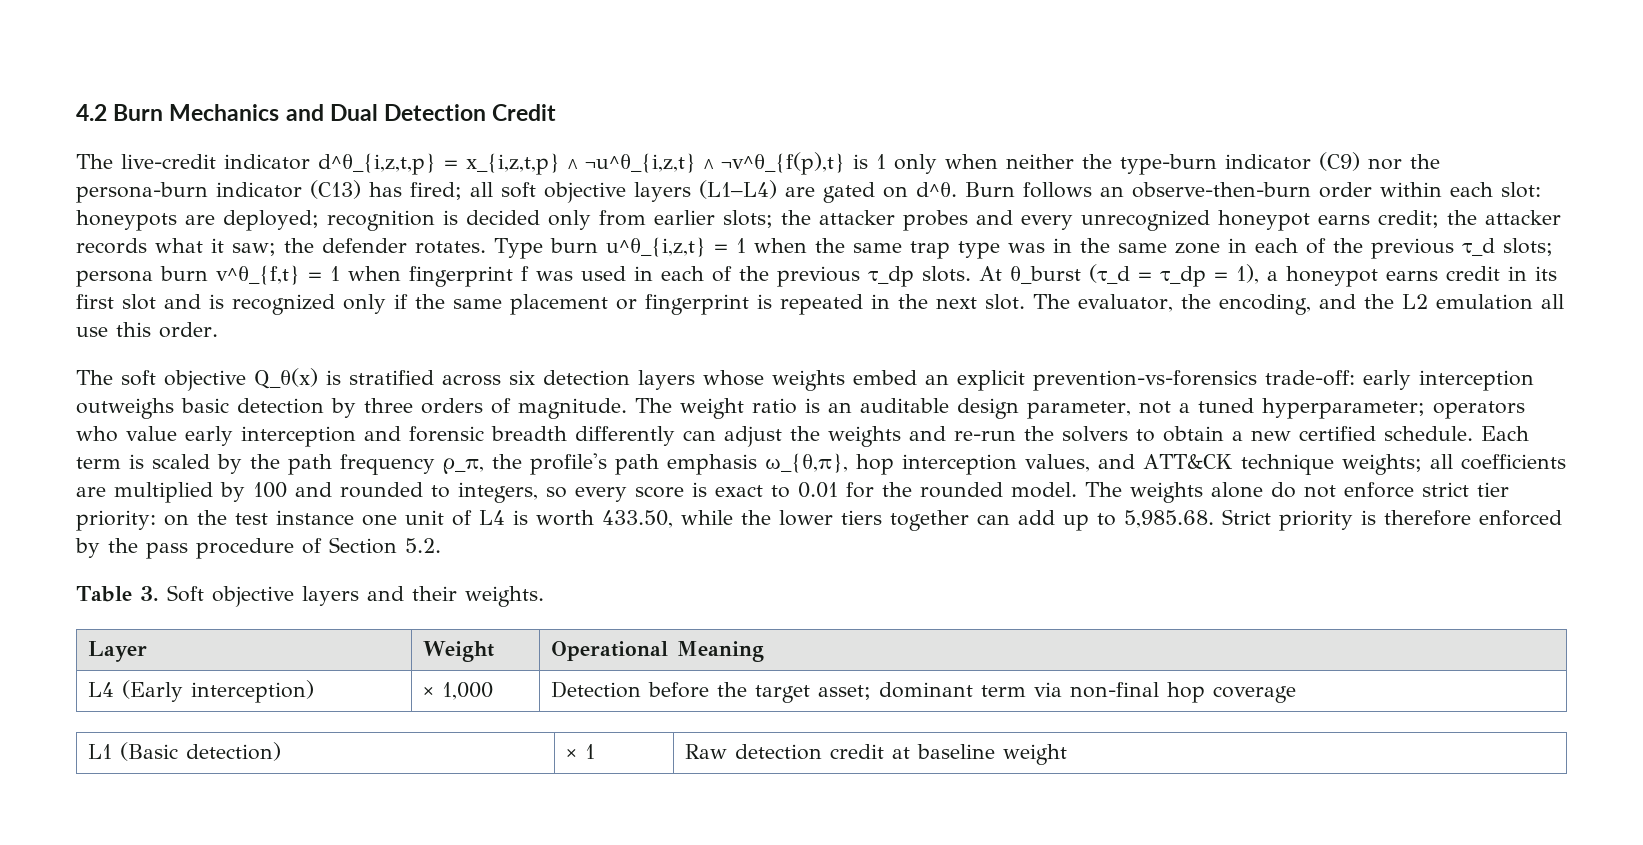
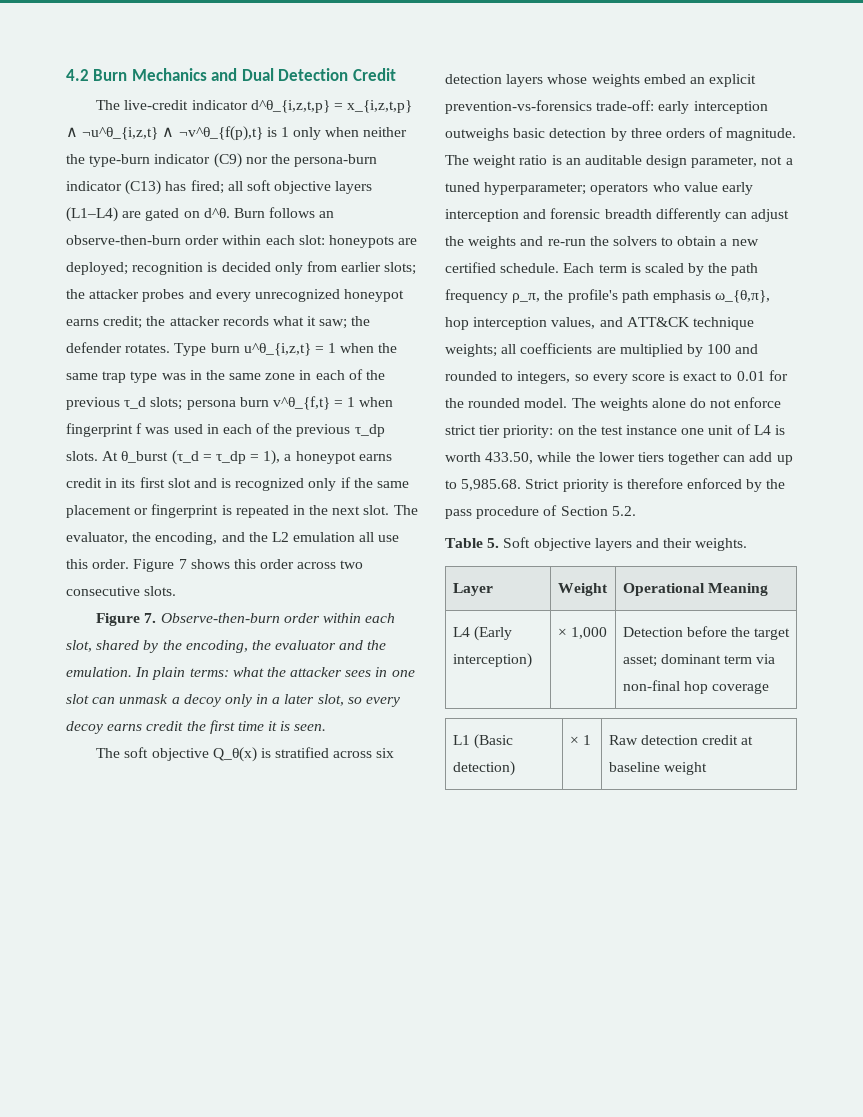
+ Figure 7 shows this order across two consecutive slots.
+ Figure 7. Observe-then-burn order within each slot, shared by the encoding, the evaluator and the emulation. In plain terms: what the attacker sees in one slot can unmask a decoy only in a later slot, so every decoy earns credit the first time it is seen.
- Table 3. Soft objective layers and their weights.
+ Table 5. Soft objective layers and their weights.

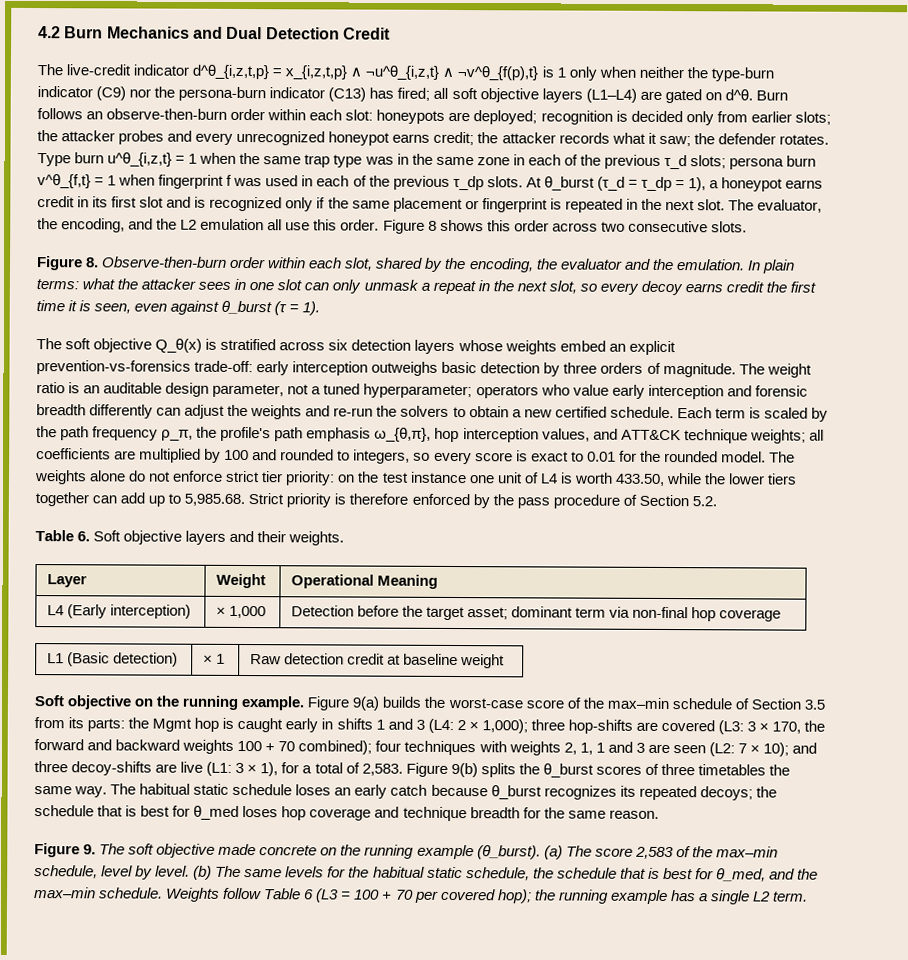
- Figure 7 shows this order across two consecutive slots.
+ Figure 8 shows this order across two consecutive slots.
- Figure 7. Observe-then-burn order within each slot, shared by the encoding, the evaluator and the emulation.
+ Figure 8. Observe-then-burn order within each slot, shared by the encoding, the evaluator and the emulation.
- In plain terms: what the attacker sees in one slot can unmask a decoy only in a later slot, so every decoy earns credit the first time it is seen.
+ In plain terms: what the attacker sees in one slot can only unmask a repeat in the next slot, so every decoy earns credit the first time it is seen, even against θ_burst (τ = 1).
- Table 5. Soft objective layers and their weights.
+ Table 6. Soft objective layers and their weights.
+ Soft objective on the running example. Figure 9(a) builds the worst-case score of the max–min schedule of Section 3.5 from its parts: the Mgmt hop is caught early in shifts 1 and 3 (L4: 2 × 1,000); three hop-shifts are covered (L3: 3 × 170, the forward and backward weights 100 + 70 combined); four techniques with weights 2, 1, 1 and 3 are seen (L2: 7 × 10); and three decoy-shifts are live (L1: 3 × 1), for a total of 2,583. Figure 9(b) splits the θ_burst scores of three timetables the same way. The habitual static schedule loses an early catch because θ_burst recognizes its repeated decoys; the schedule that is best for θ_med loses hop coverage and technique breadth for the same reason.
+ Figure 9. The soft objective made concrete on the running example (θ_burst). (a) The score 2,583 of the max–min schedule, level by level. (b) The same levels for the habitual static schedule, the schedule that is best for θ_med, and the max–min schedule. Weights follow Table 6 (L3 = 100 + 70 per covered hop); the running example has a single L2 term.

